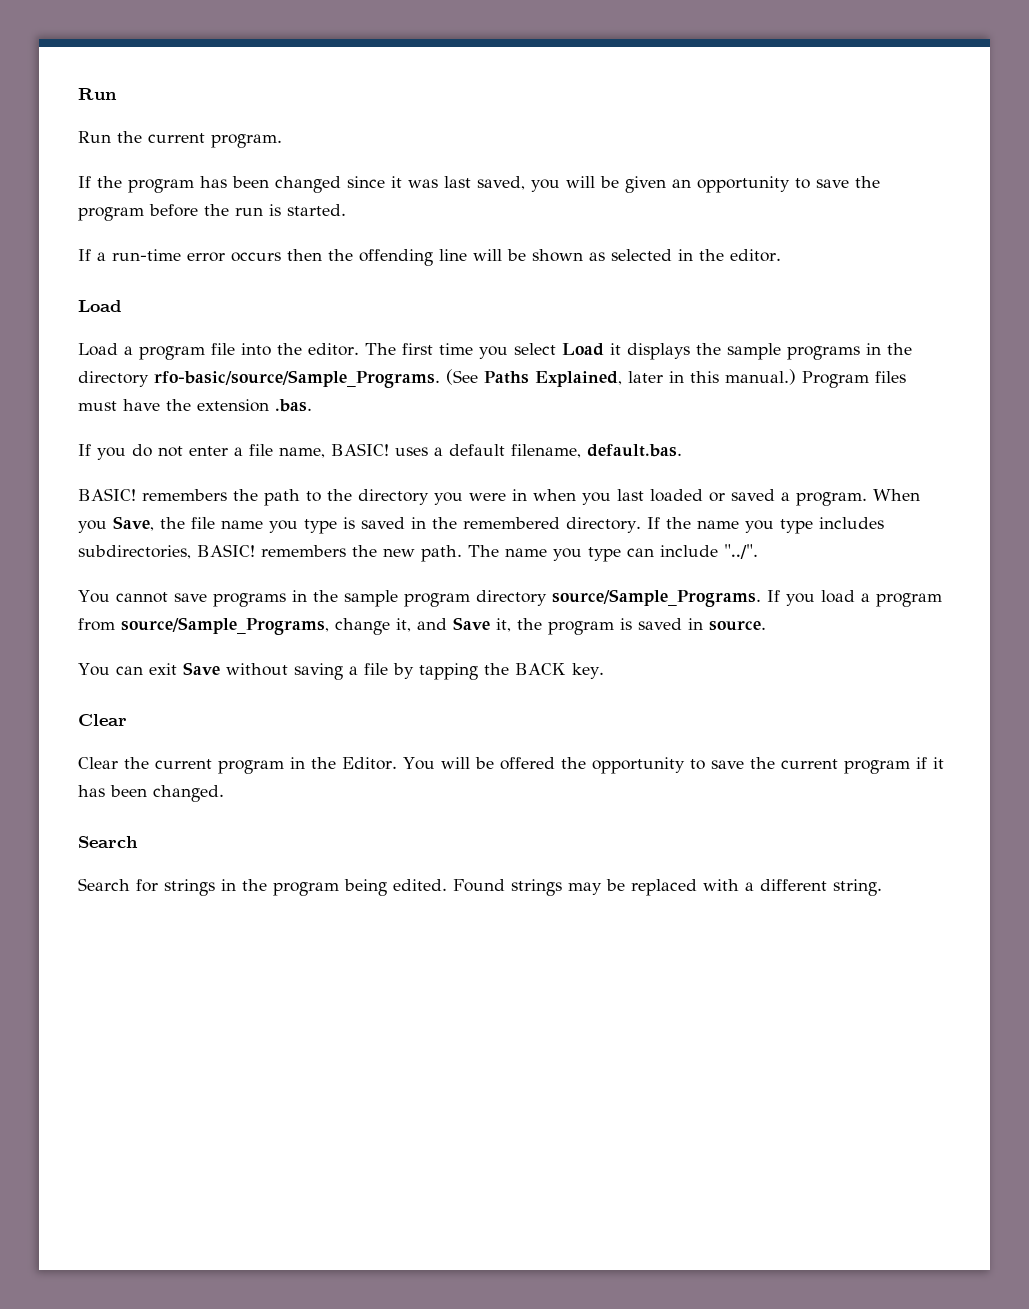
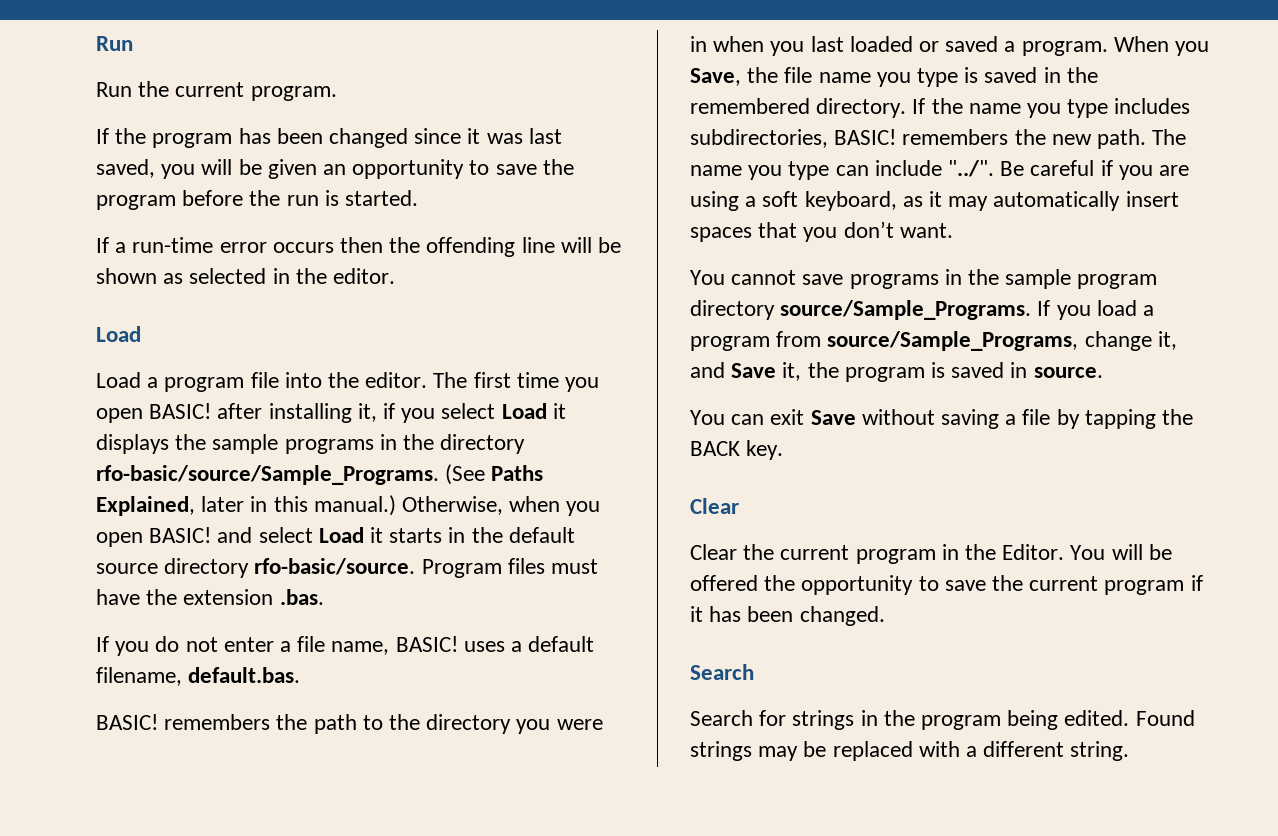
- The first time you select Load it displays the sample programs in the directory rfo-basic/source/Sample_Programs.
+ The first time you open BASIC! after installing it, if you select Load it displays the sample programs in the directory rfo-basic/source/Sample_Programs.
+ Otherwise, when you open BASIC! and select Load it starts in the default source directory rfo-basic/source.
- The name you type can include "../".
+ The name you type can include "../". Be careful if you are using a soft keyboard, as it may automatically insert spaces that you don’t want.

